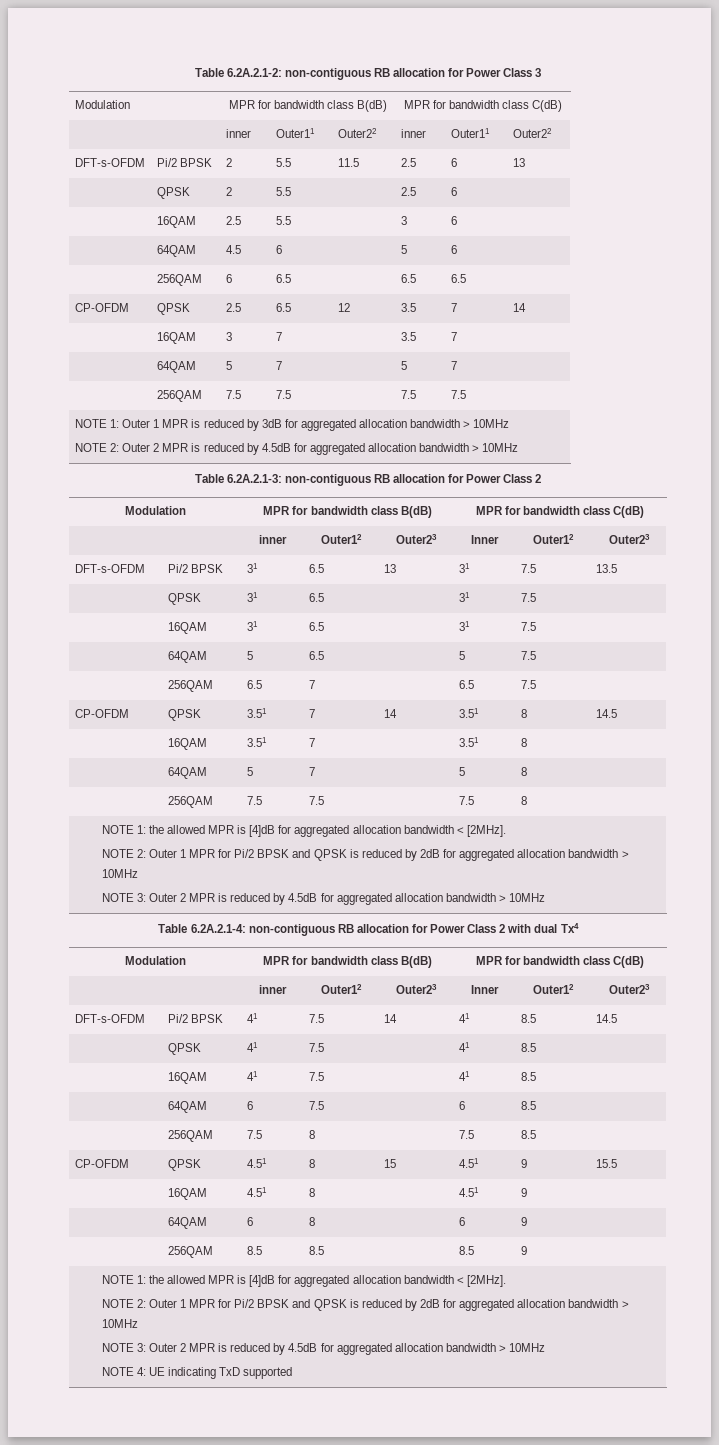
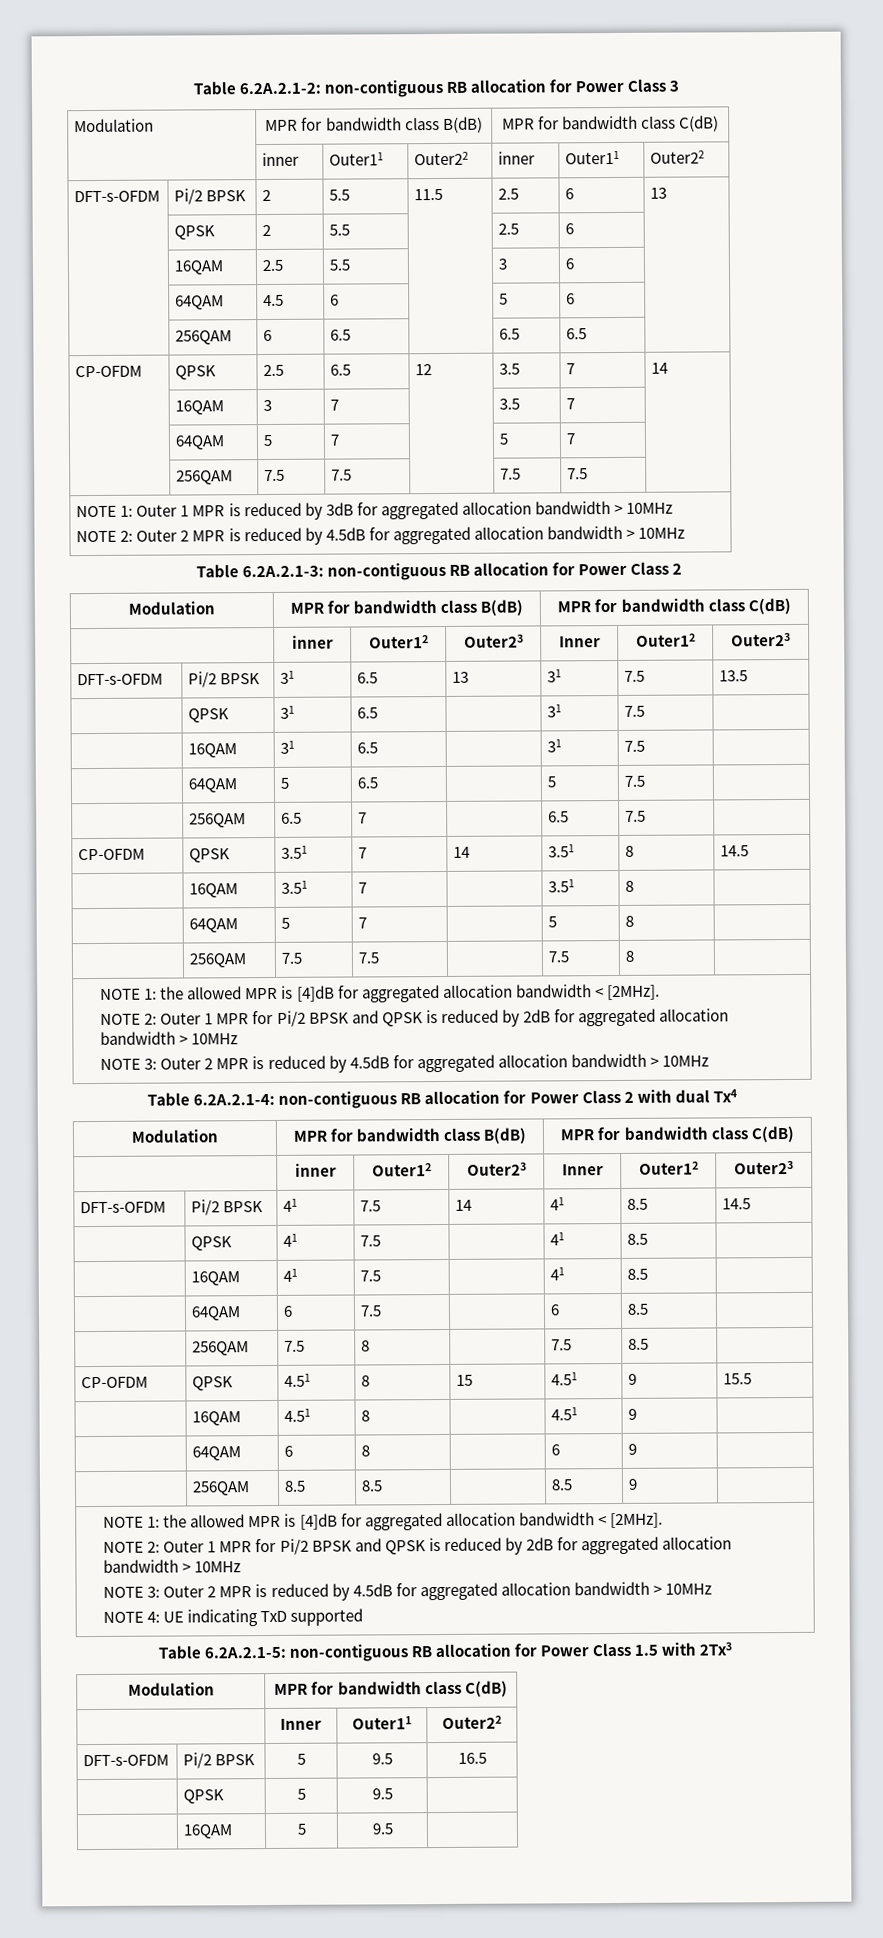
+ Table 6.2A.2.1-5: non-contiguous RB allocation for Power Class 1.5 with 2Tx3
+ Modulation | MPR for bandwidth class C(dB)
+ | Inner | Outer11 | Outer22
+ DFT-s-OFDM | Pi/2 BPSK | 5 | 9.5 | 16.5
+ | QPSK | 5 | 9.5 |
+ | 16QAM | 5 | 9.5 |

